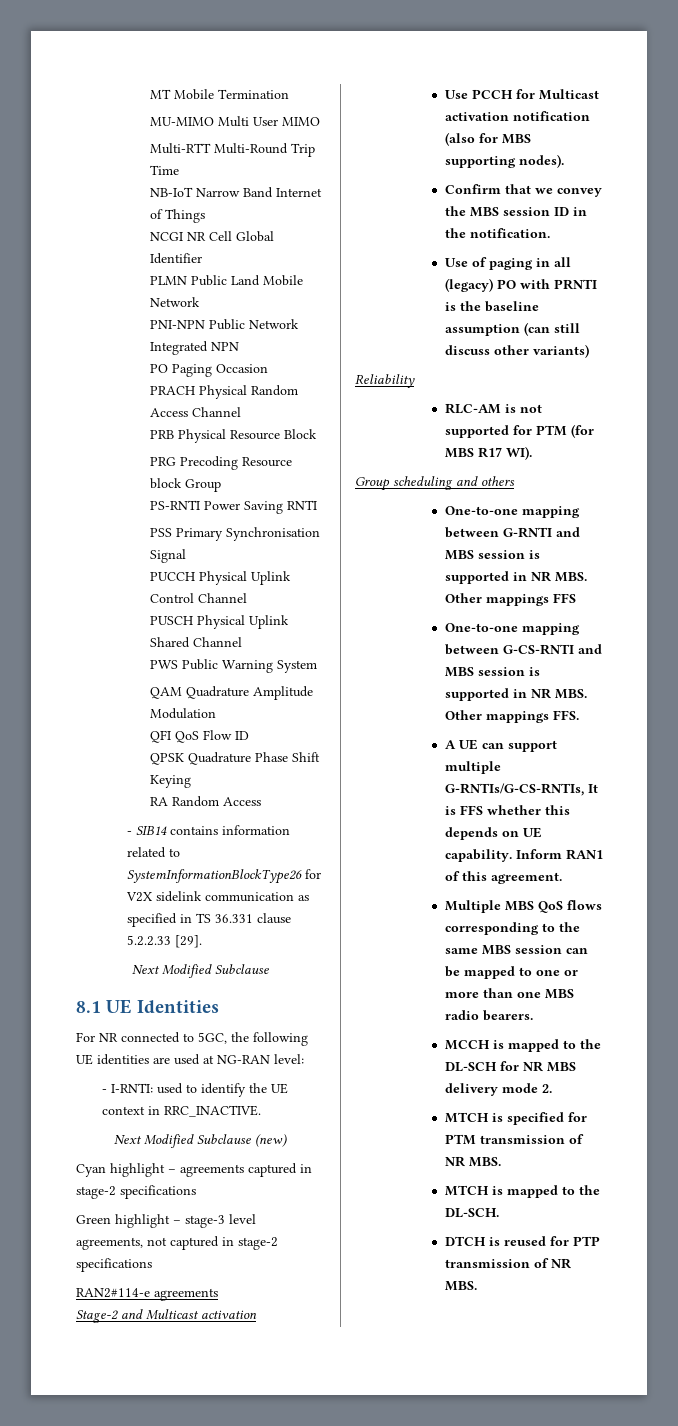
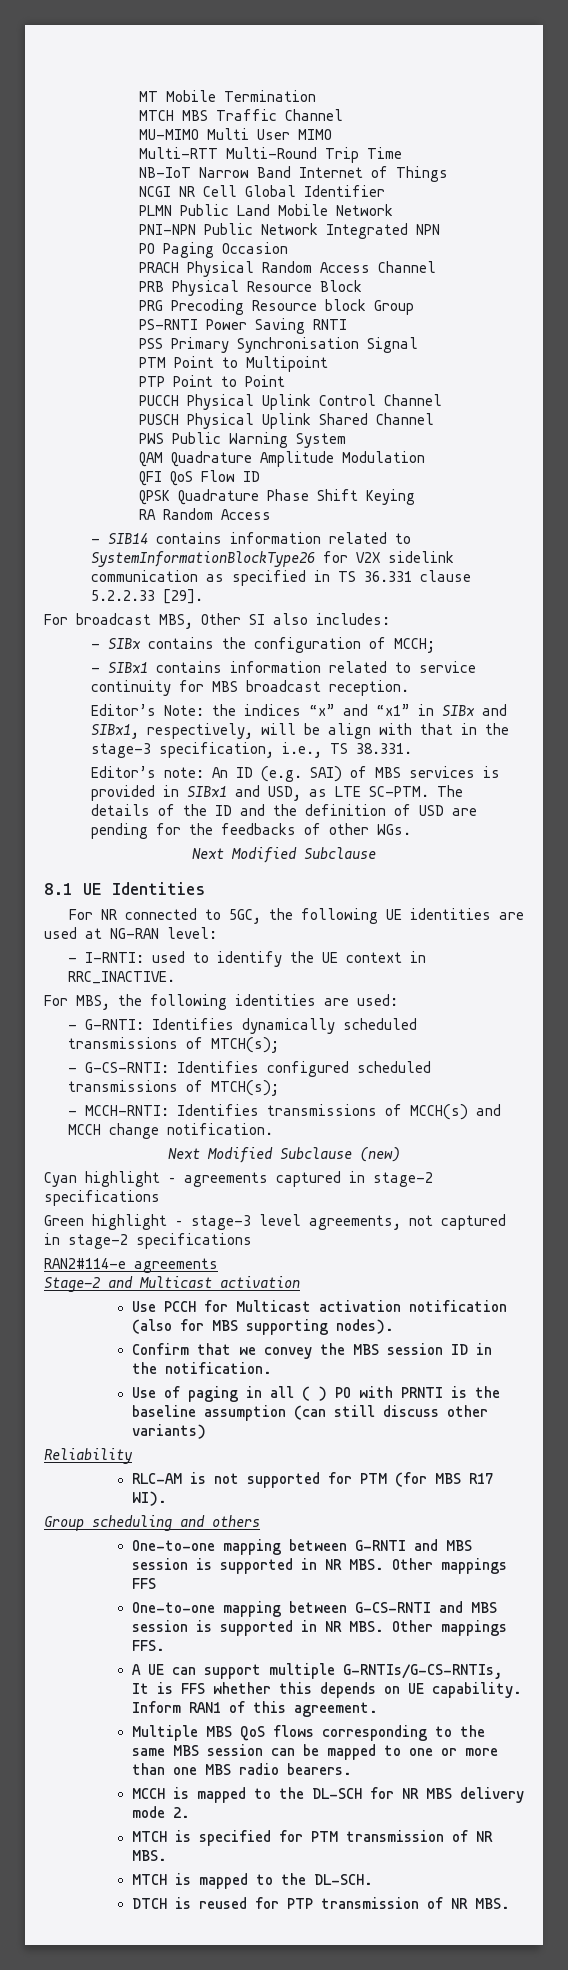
+ MTCH MBS Traffic Channel
+ PTM Point to Multipoint
+ PTP Point to Point
+ For broadcast MBS, Other SI also includes:
+ - SIBx contains the configuration of MCCH;
+ - SIBx1 contains information related to service continuity for MBS broadcast reception.
+ Editor’s Note: the indices “x” and “x1” in SIBx and SIBx1, respectively, will be align with that in the stage-3 specification, i.e., TS 38.331.
+ Editor’s note: An ID (e.g. SAI) of MBS services is provided in SIBx1 and USD, as LTE SC-PTM. The details of the ID and the definition of USD are pending for the feedbacks of other WGs.
+ For MBS, the following identities are used:
+ - G-RNTI: Identifies dynamically scheduled transmissions of MTCH(s);
+ - G-CS-RNTI: Identifies configured scheduled transmissions of MTCH(s);
+ - MCCH-RNTI: Identifies transmissions of MCCH(s) and MCCH change notification.
- Use of paging in all (legacy) PO with PRNTI is the baseline assumption (can still discuss other variants)
+ Use of paging in all ( ) PO with PRNTI is the baseline assumption (can still discuss other variants)

